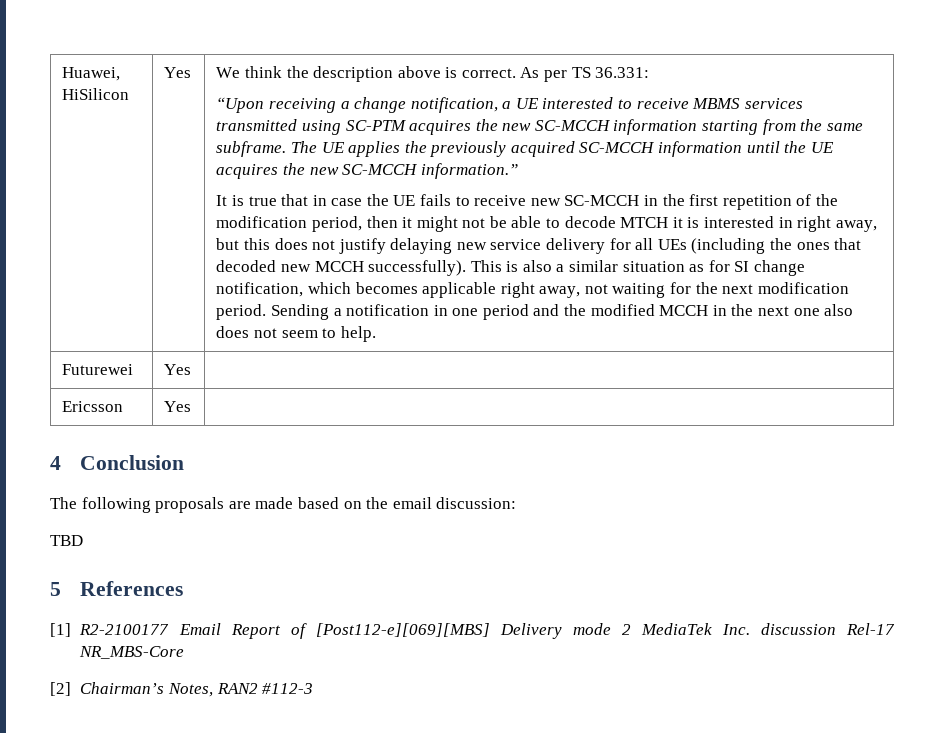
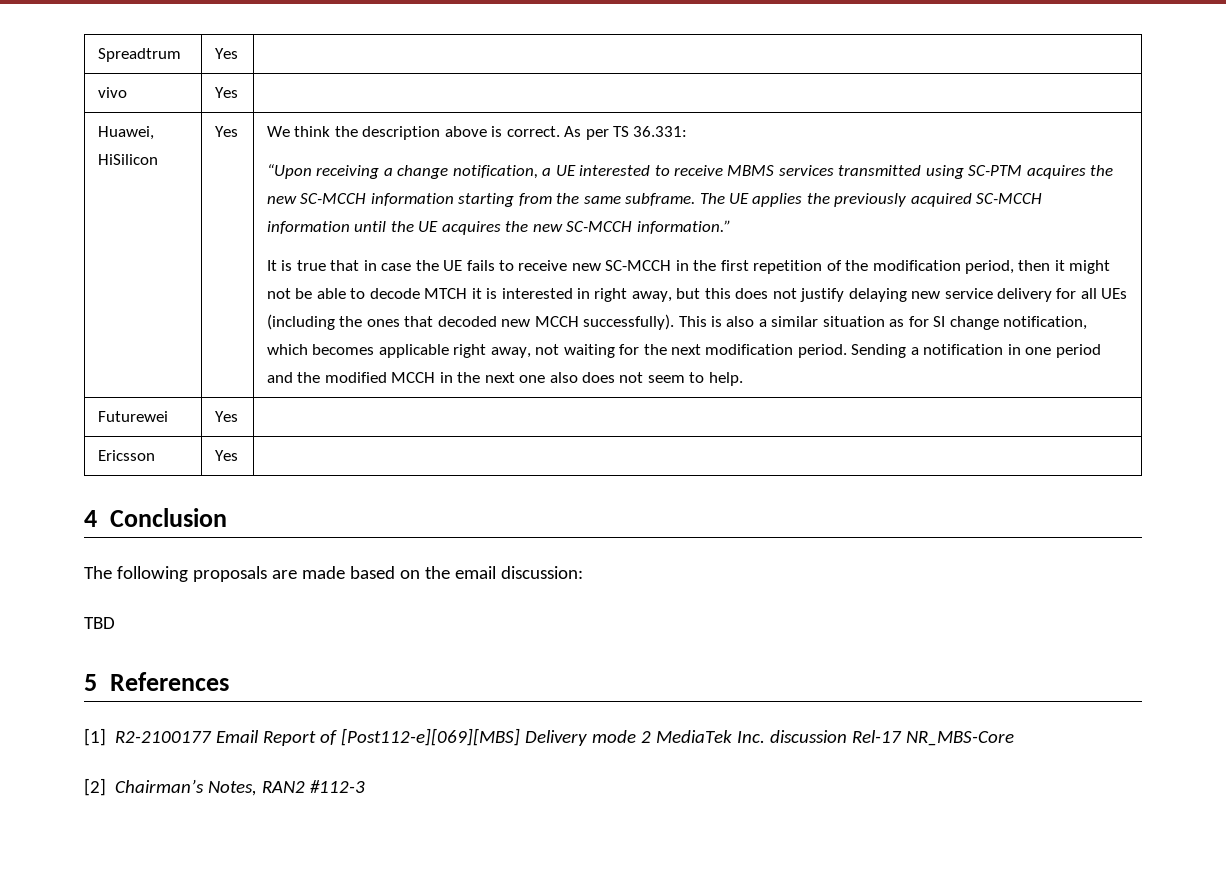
+ Spreadtrum | Yes |
+ vivo | Yes |

